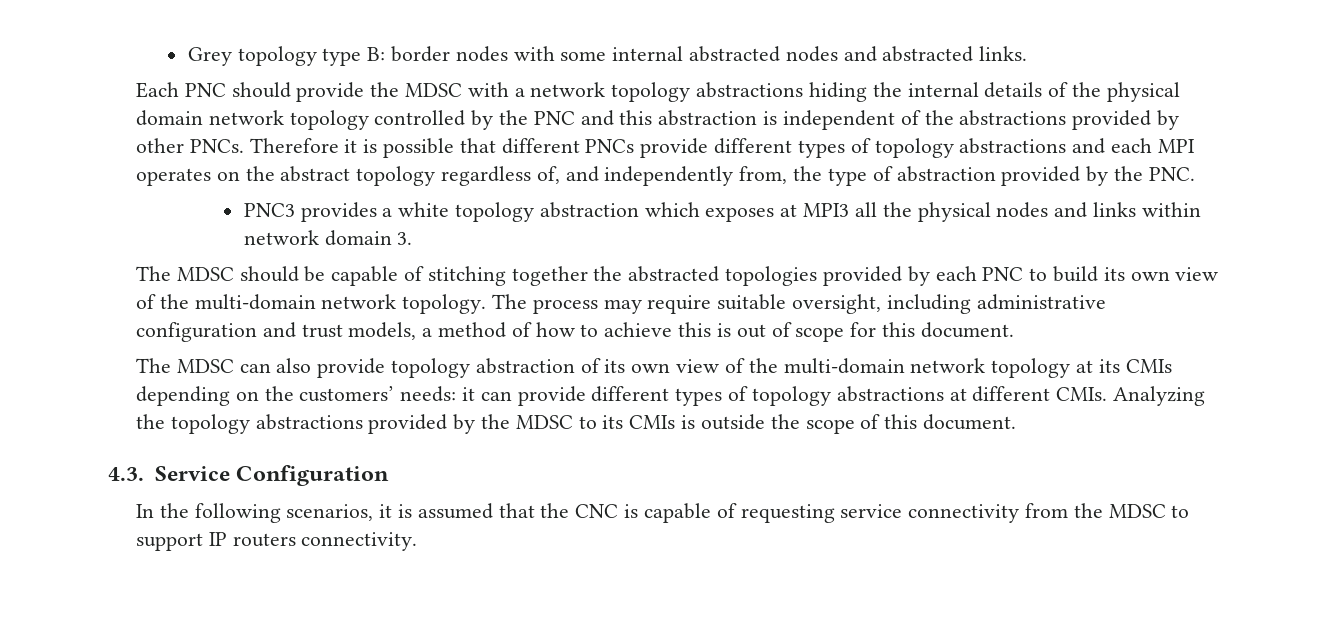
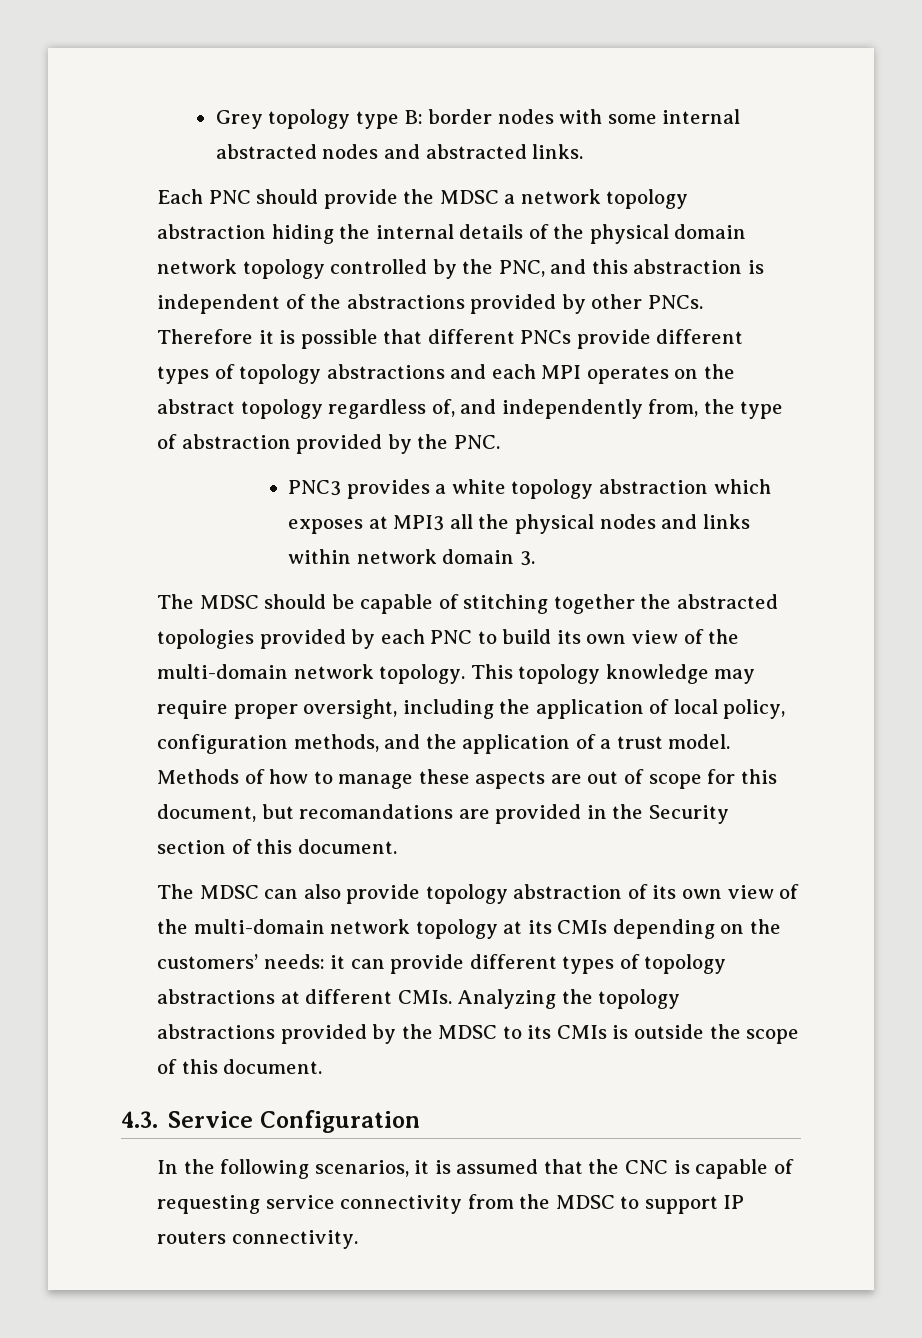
- Each PNC should provide the MDSC with a network topology abstractions hiding the internal details of the physical domain network topology controlled by the PNC and this abstraction is independent of the abstractions provided by other PNCs.
+ Each PNC should provide the MDSC a network topology abstraction hiding the internal details of the physical domain network topology controlled by the PNC, and this abstraction is independent of the abstractions provided by other PNCs.
- The process may require suitable oversight, including administrative configuration and trust models, a method of how to achieve this is out of scope for this document.
+ This topology knowledge may require proper oversight, including the application of local policy, configuration methods, and the application of a trust model. Methods of how to manage these aspects are out of scope for this document, but recomandations are provided in the Security section of this document.

